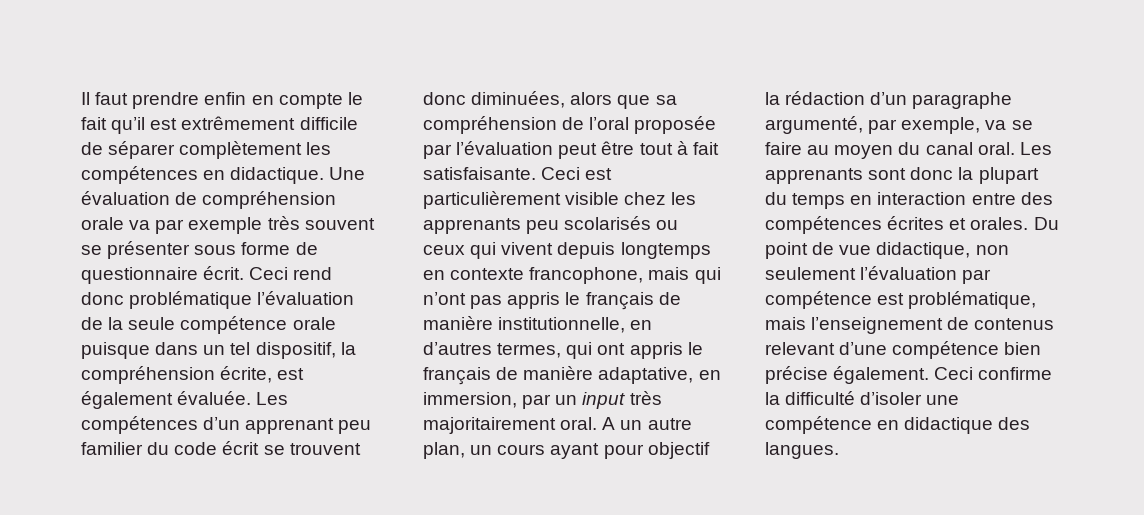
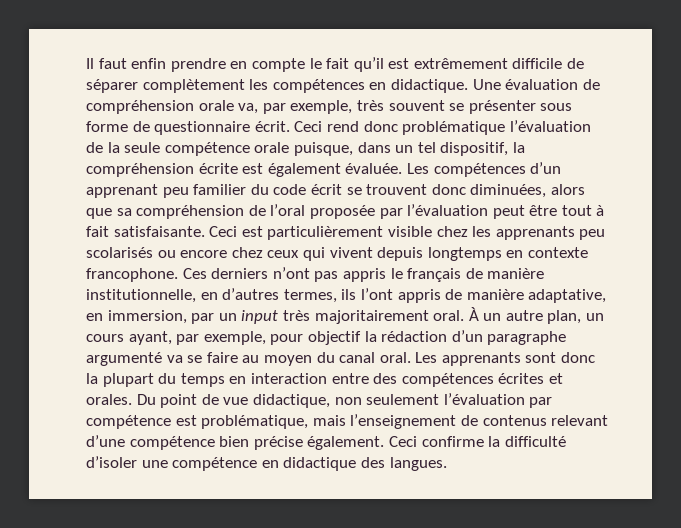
- Il faut prendre enfin en compte le fait qu’il est extrêmement difficile de séparer complètement les compétences en didactique.
+ Il faut enfin prendre en compte le fait qu’il est extrêmement difficile de séparer complètement les compétences en didactique.
- Une évaluation de compréhension orale va par exemple très souvent se présenter sous forme de questionnaire écrit.
+ Une évaluation de compréhension orale va, par exemple, très souvent se présenter sous forme de questionnaire écrit.
- Ceci rend donc problématique l’évaluation de la seule compétence orale puisque dans un tel dispositif, la compréhension écrite, est également évaluée.
+ Ceci rend donc problématique l’évaluation de la seule compétence orale puisque, dans un tel dispositif, la compréhension écrite est également évaluée.
- Ceci est particulièrement visible chez les apprenants peu scolarisés ou ceux qui vivent depuis longtemps en contexte francophone, mais qui n’ont pas appris le français de manière institutionnelle, en d’autres termes, qui ont appris le français de manière adaptative, en immersion, par un input très majoritairement oral.
+ Ceci est particulièrement visible chez les apprenants peu scolarisés ou encore chez ceux qui vivent depuis longtemps en contexte francophone. Ces derniers n’ont pas appris le français de manière institutionnelle, en d’autres termes, ils l’ont appris de manière adaptative, en immersion, par un input très majoritairement oral.
- A un autre plan, un cours ayant pour objectif la rédaction d’un paragraphe argumenté, par exemple, va se faire au moyen du canal oral.
+ À un autre plan, un cours ayant, par exemple, pour objectif la rédaction d’un paragraphe argumenté va se faire au moyen du canal oral.

